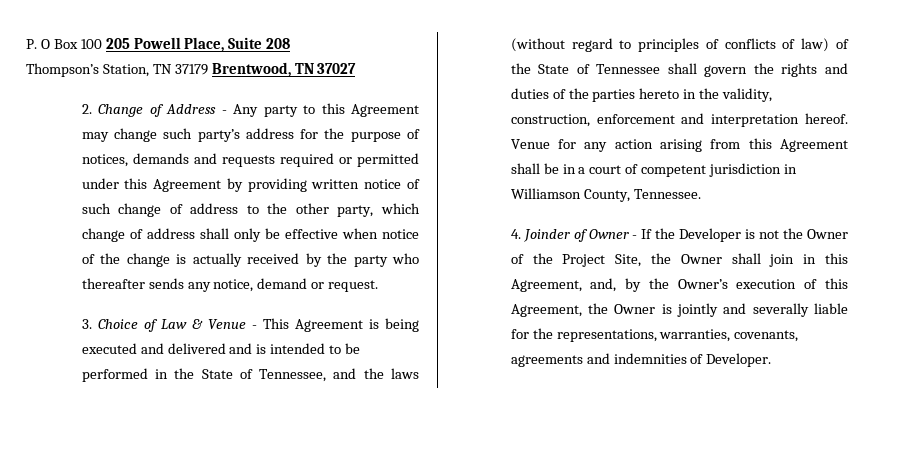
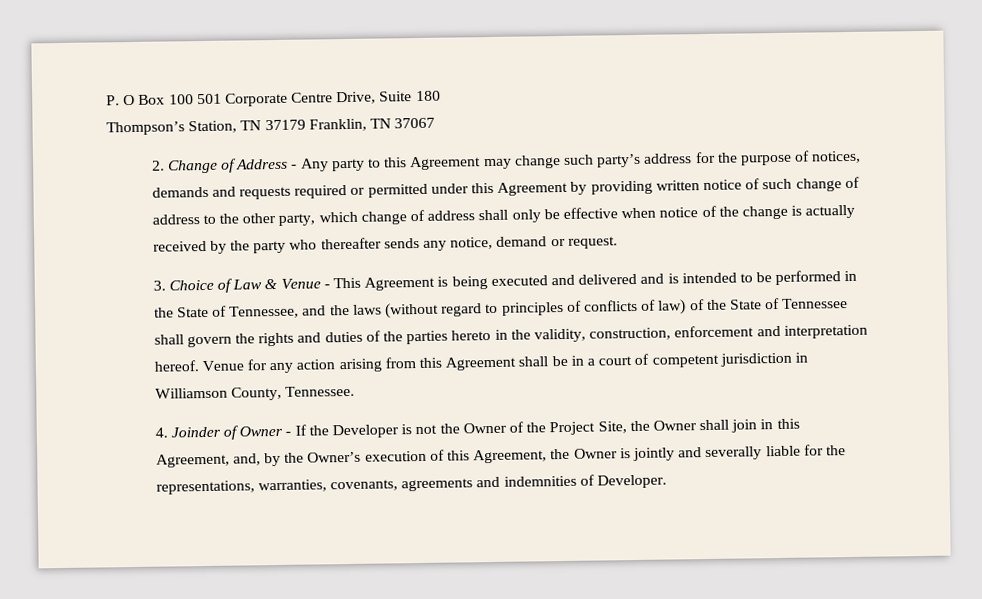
- P. O Box 100 205 Powell Place, Suite 208
+ P. O Box 100 501 Corporate Centre Drive, Suite 180
- Thompson’s Station, TN 37179 Brentwood, TN 37027
+ Thompson’s Station, TN 37179 Franklin, TN 37067

